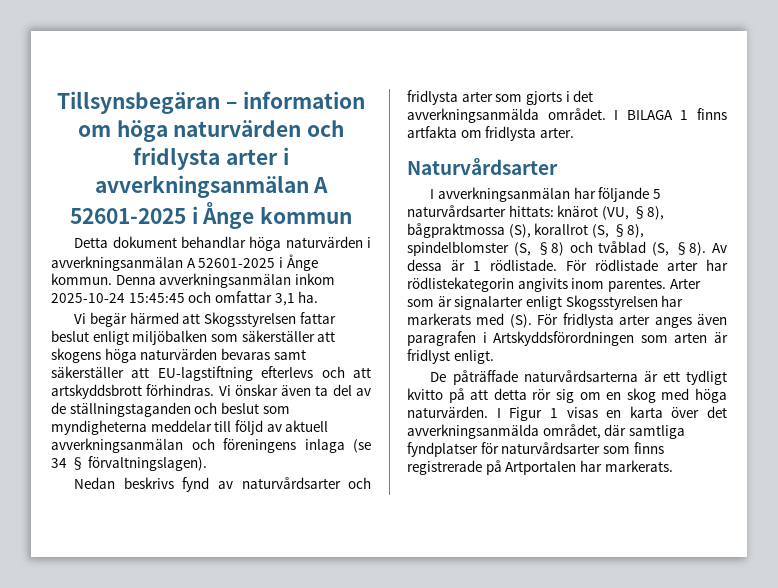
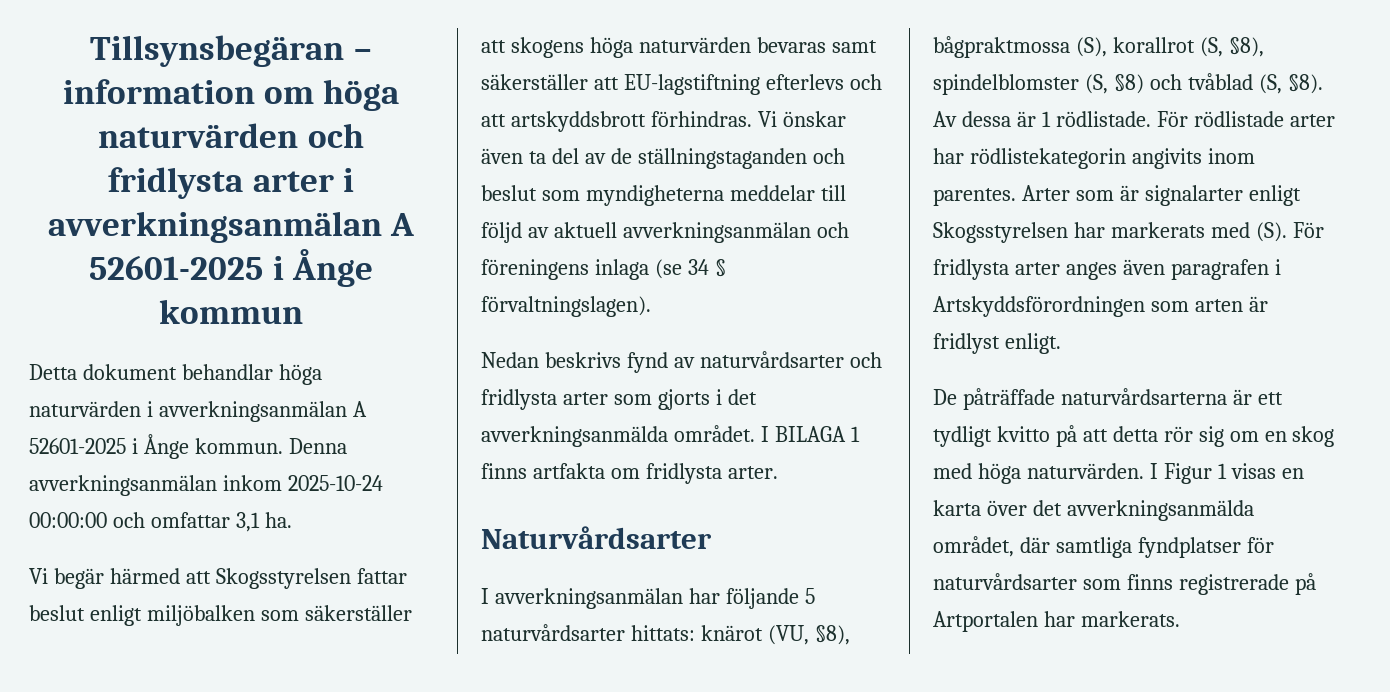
- Denna avverkningsanmälan inkom 2025-10-24 15:45:45 och omfattar 3,1 ha.
+ Denna avverkningsanmälan inkom 2025-10-24 00:00:00 och omfattar 3,1 ha.

